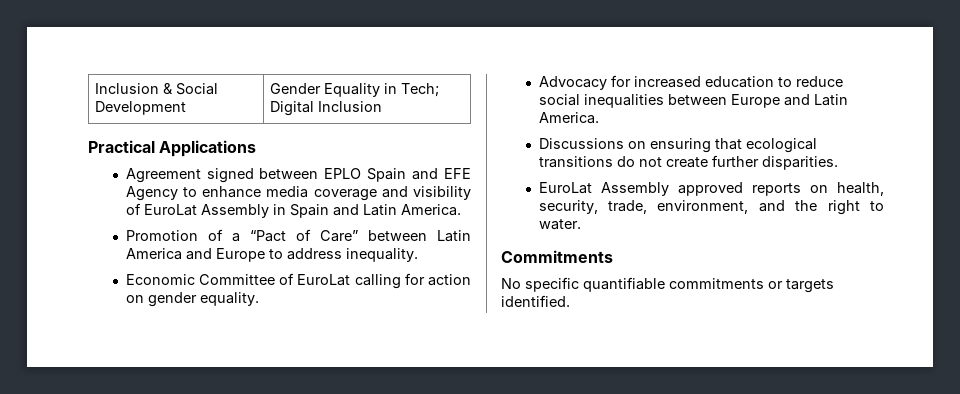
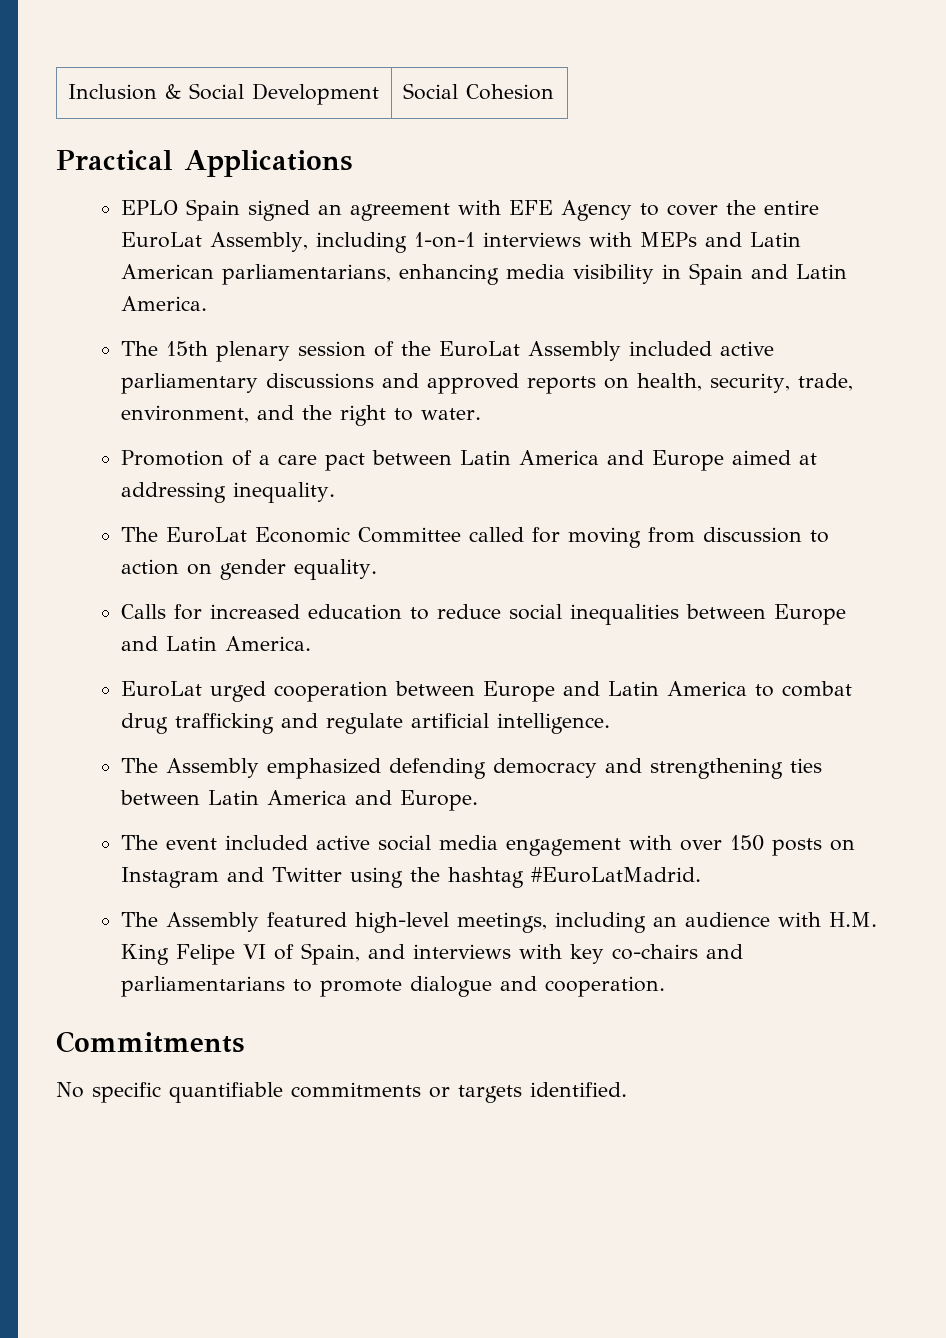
- Inclusion & Social Development | Gender Equality in Tech; Digital Inclusion
+ Inclusion & Social Development | Social Cohesion
  Practical Applications
- Agreement signed between EPLO Spain and EFE Agency to enhance media coverage and visibility of EuroLat Assembly in Spain and Latin America.
+ EPLO Spain signed an agreement with EFE Agency to cover the entire EuroLat Assembly, including 1-on-1 interviews with MEPs and Latin American parliamentarians, enhancing media visibility in Spain and Latin America.
+ The 15th plenary session of the EuroLat Assembly included active parliamentary discussions and approved reports on health, security, trade, environment, and the right to water.
- Promotion of a “Pact of Care” between Latin America and Europe to address inequality.
- Economic Committee of EuroLat calling for action on gender equality.
+ Promotion of a care pact between Latin America and Europe aimed at addressing inequality.
+ The EuroLat Economic Committee called for moving from discussion to action on gender equality.
- Advocacy for increased education to reduce social inequalities between Europe and Latin America.
+ Calls for increased education to reduce social inequalities between Europe and Latin America.
- Discussions on ensuring that ecological transitions do not create further disparities.
- EuroLat Assembly approved reports on health, security, trade, environment, and the right to water.
+ EuroLat urged cooperation between Europe and Latin America to combat drug trafficking and regulate artificial intelligence.
+ The Assembly emphasized defending democracy and strengthening ties between Latin America and Europe.
+ The event included active social media engagement with over 150 posts on Instagram and Twitter using the hashtag #EuroLatMadrid.
+ The Assembly featured high-level meetings, including an audience with H.M. King Felipe VI of Spain, and interviews with key co-chairs and parliamentarians to promote dialogue and cooperation.

